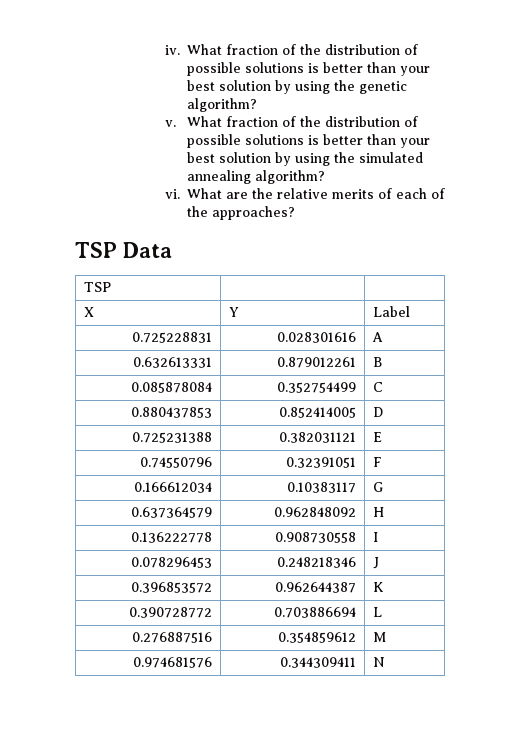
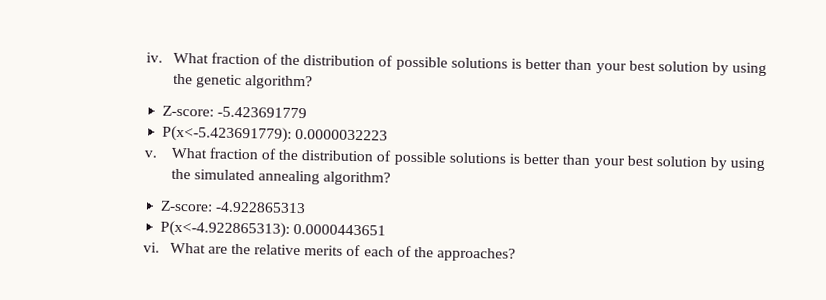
+ Z-score: -5.423691779
+ P(x<-5.423691779): 0.0000032223
+ Z-score: -4.922865313
+ P(x<-4.922865313): 0.0000443651
- TSP Data
- TSP | |
- X | Y | Label
- 0.725228831 | 0.028301616 | A
- 0.632613331 | 0.879012261 | B
- 0.085878084 | 0.352754499 | C
- 0.880437853 | 0.852414005 | D
- 0.725231388 | 0.382031121 | E
- 0.74550796 | 0.32391051 | F
- 0.166612034 | 0.10383117 | G
- 0.637364579 | 0.962848092 | H
- 0.136222778 | 0.908730558 | I
- 0.078296453 | 0.248218346 | J
- 0.396853572 | 0.962644387 | K
- 0.390728772 | 0.703886694 | L
- 0.276887516 | 0.354859612 | M
- 0.974681576 | 0.344309411 | N

